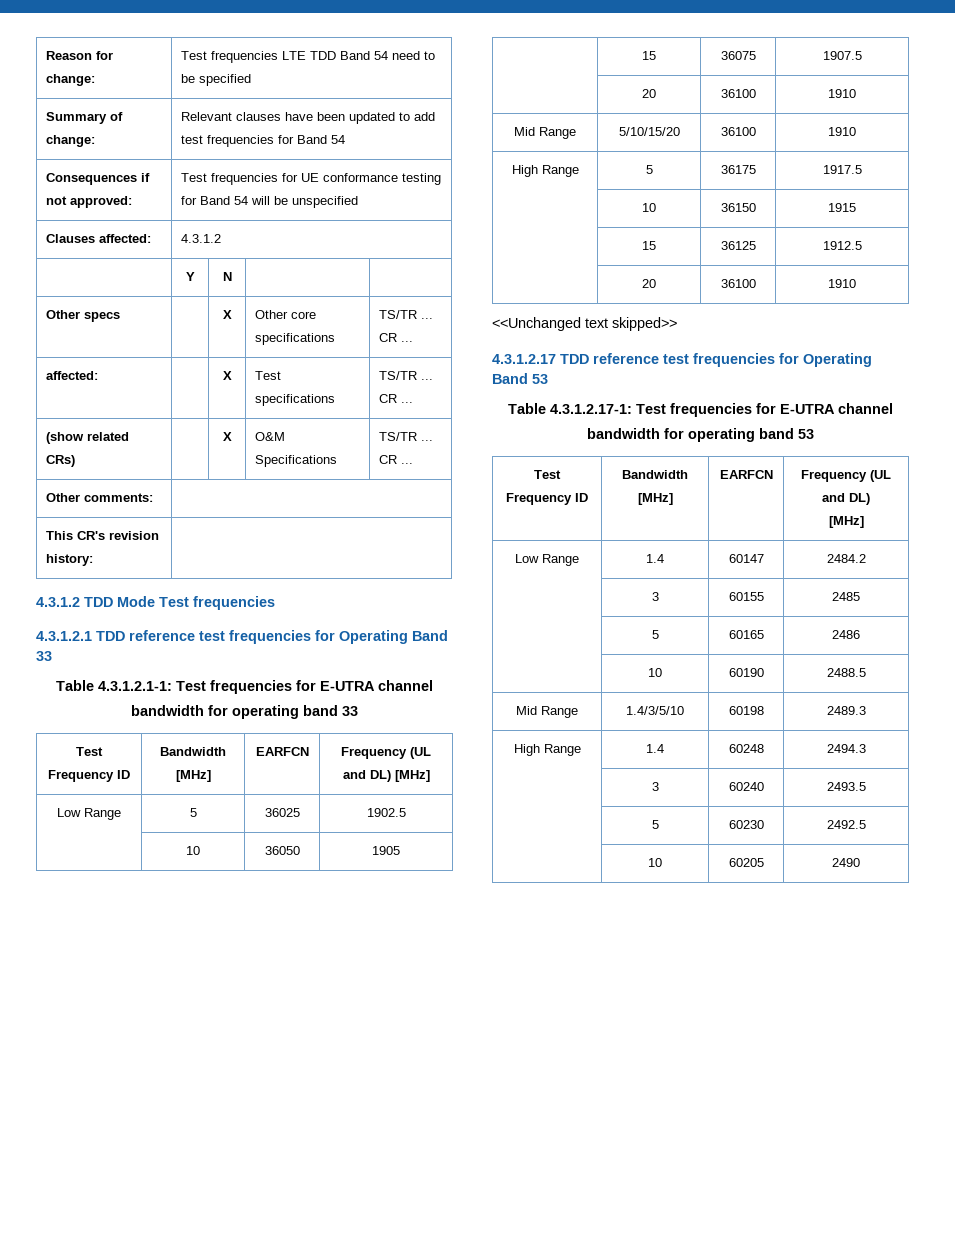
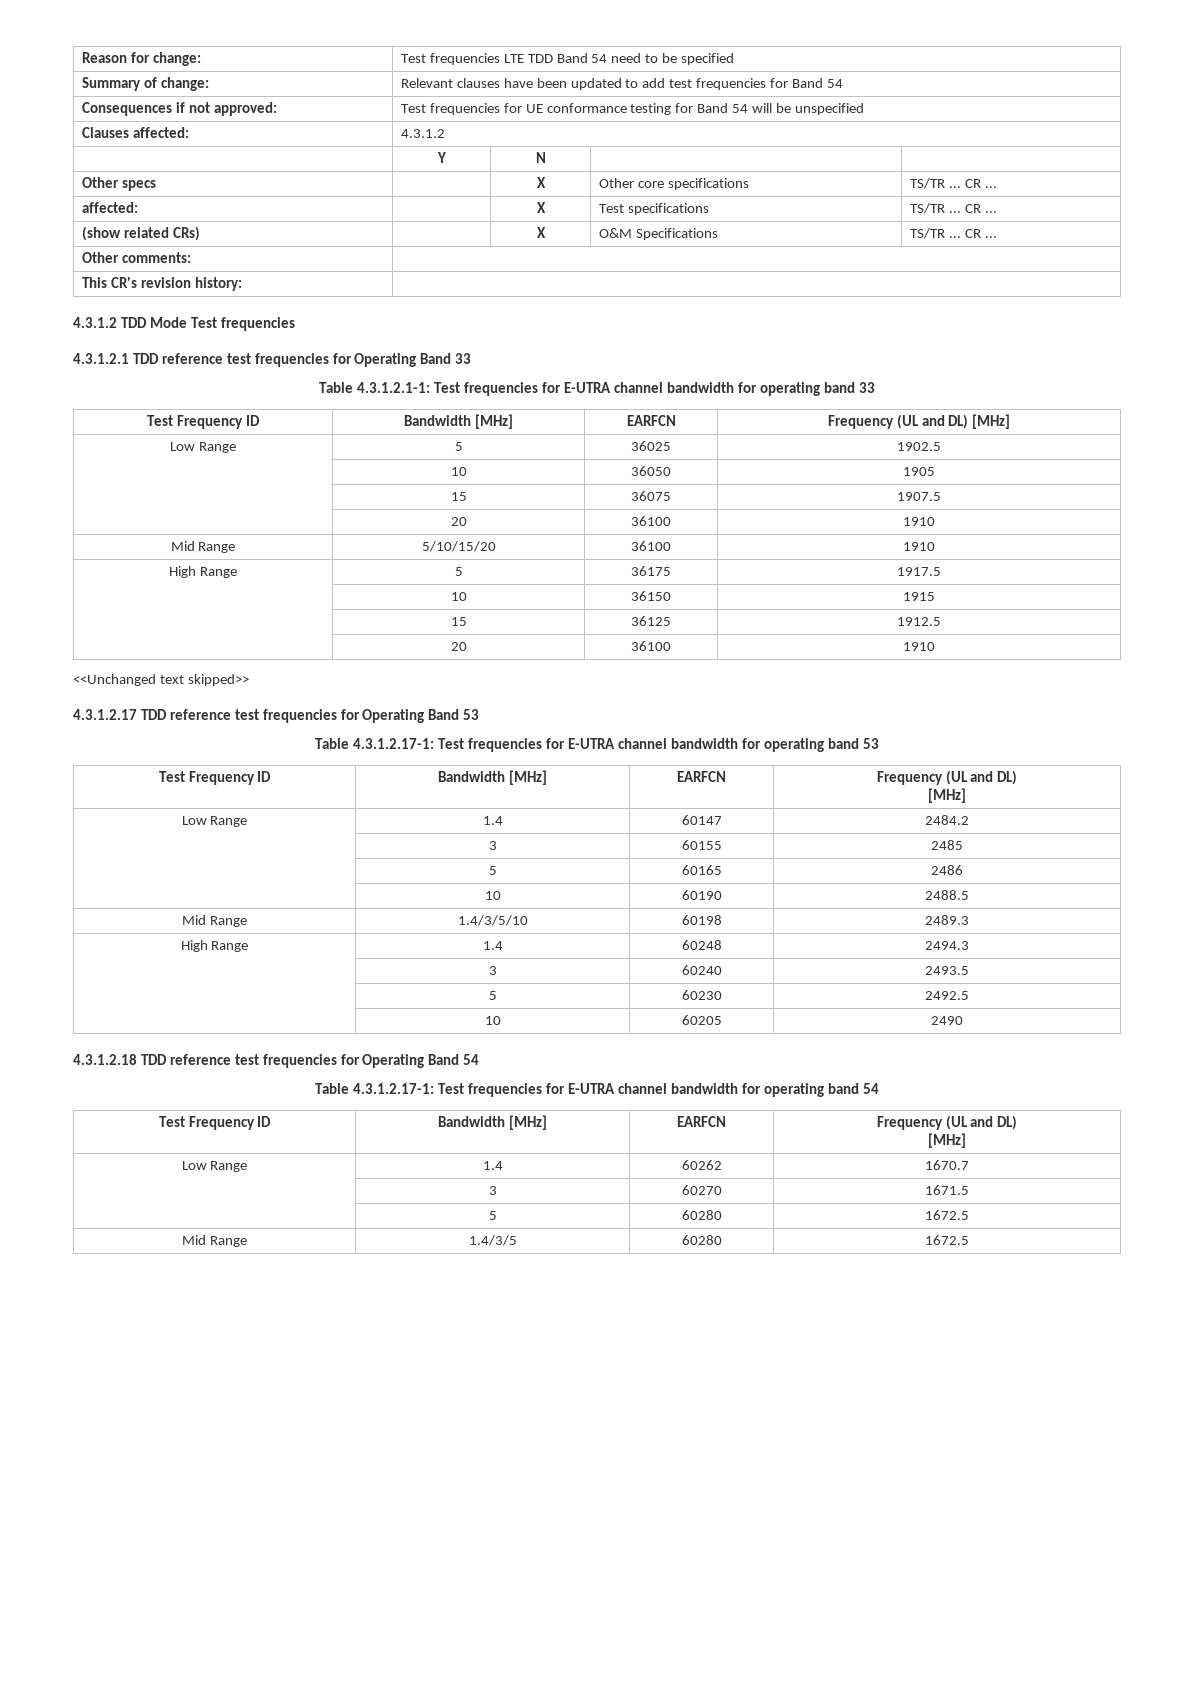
+ 4.3.1.2.18 TDD reference test frequencies for Operating Band 54
+ Table 4.3.1.2.17-1: Test frequencies for E-UTRA channel bandwidth for operating band 54
+ Test Frequency ID | Bandwidth [MHz] | EARFCN | Frequency (UL and DL)
+ [MHz]
+ Low Range | 1.4 | 60262 | 1670.7
+ | 3 | 60270 | 1671.5
+ | 5 | 60280 | 1672.5
+ Mid Range | 1.4/3/5 | 60280 | 1672.5

